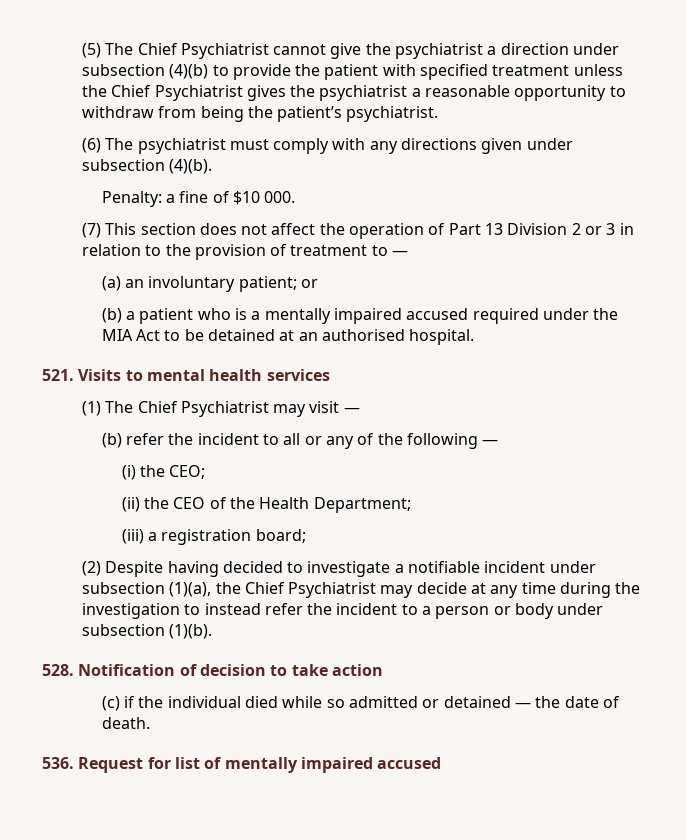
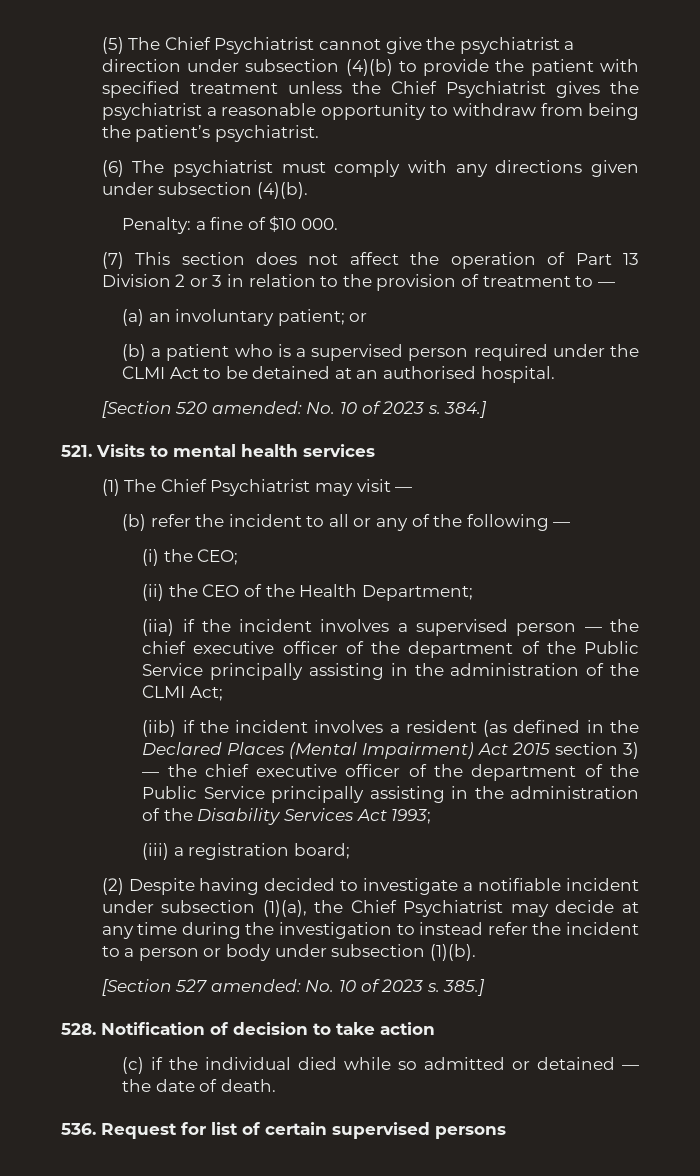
- (b) a patient who is a mentally impaired accused required under the MIA Act to be detained at an authorised hospital.
+ (b) a patient who is a supervised person required under the CLMI Act to be detained at an authorised hospital.
+ [Section 520 amended: No. 10 of 2023 s. 384.]
+ (iia) if the incident involves a supervised person — the chief executive officer of the department of the Public Service principally assisting in the administration of the CLMI Act;
+ (iib) if the incident involves a resident (as defined in the Declared Places (Mental Impairment) Act 2015 section 3) — the chief executive officer of the department of the Public Service principally assisting in the administration of the Disability Services Act 1993;
+ [Section 527 amended: No. 10 of 2023 s. 385.]
- 536. Request for list of mentally impaired accused
+ 536. Request for list of certain supervised persons

